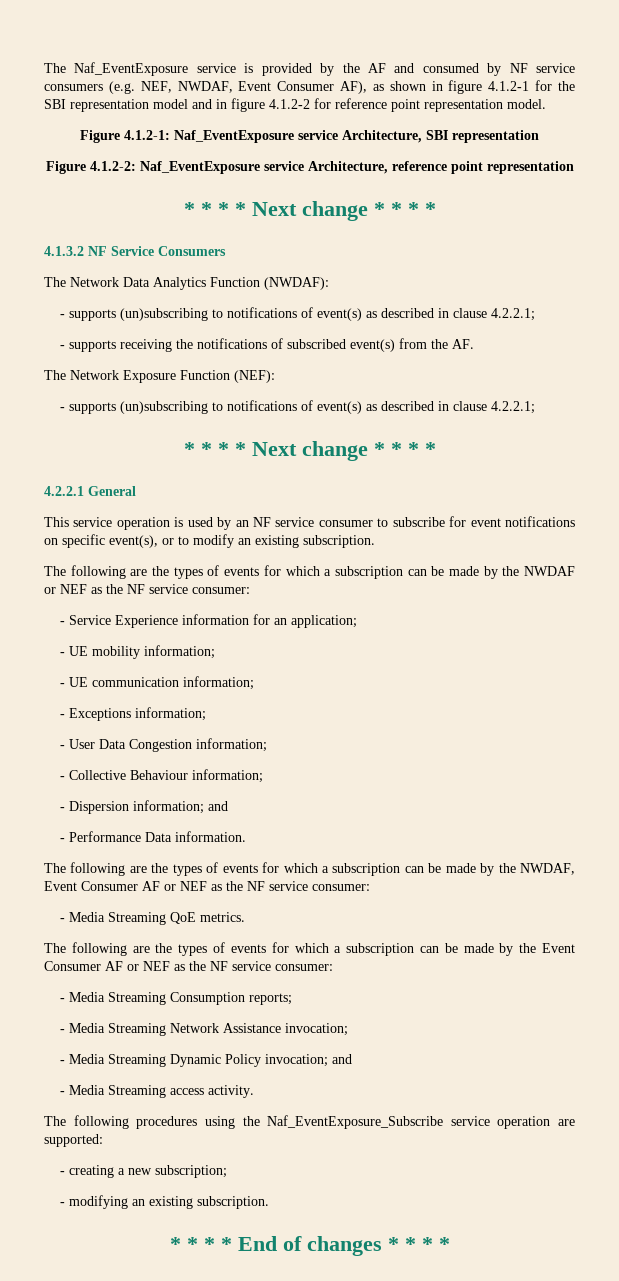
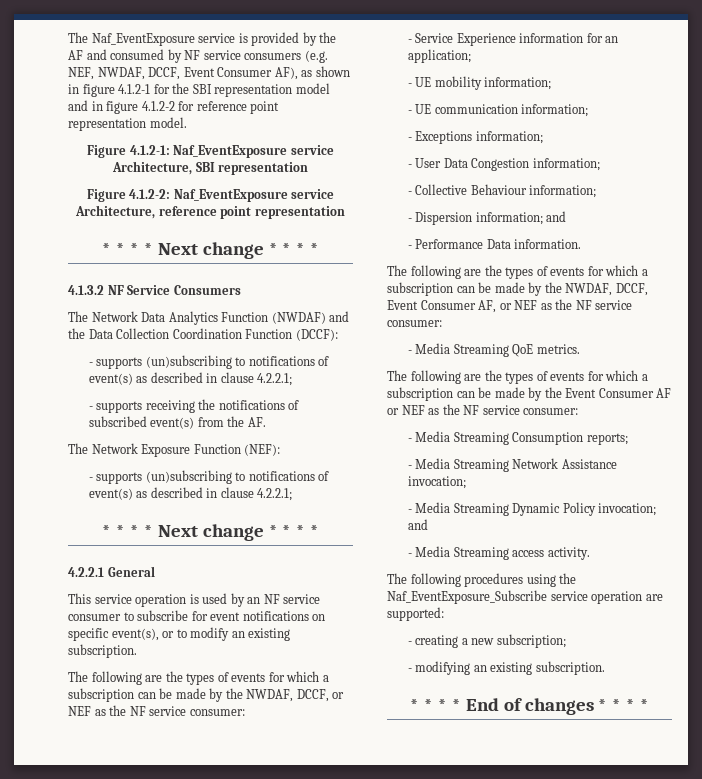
- The Naf_EventExposure service is provided by the AF and consumed by NF service consumers (e.g. NEF, NWDAF, Event Consumer AF), as shown in figure 4.1.2-1 for the SBI representation model and in figure 4.1.2-2 for reference point representation model.
+ The Naf_EventExposure service is provided by the AF and consumed by NF service consumers (e.g. NEF, NWDAF, DCCF, Event Consumer AF), as shown in figure 4.1.2-1 for the SBI representation model and in figure 4.1.2-2 for reference point representation model.
- The Network Data Analytics Function (NWDAF):
+ The Network Data Analytics Function (NWDAF) and the Data Collection Coordination Function (DCCF):
- The following are the types of events for which a subscription can be made by the NWDAF or NEF as the NF service consumer:
+ The following are the types of events for which a subscription can be made by the NWDAF, DCCF, or NEF as the NF service consumer:
- The following are the types of events for which a subscription can be made by the NWDAF, Event Consumer AF or NEF as the NF service consumer:
+ The following are the types of events for which a subscription can be made by the NWDAF, DCCF, Event Consumer AF, or NEF as the NF service consumer:

